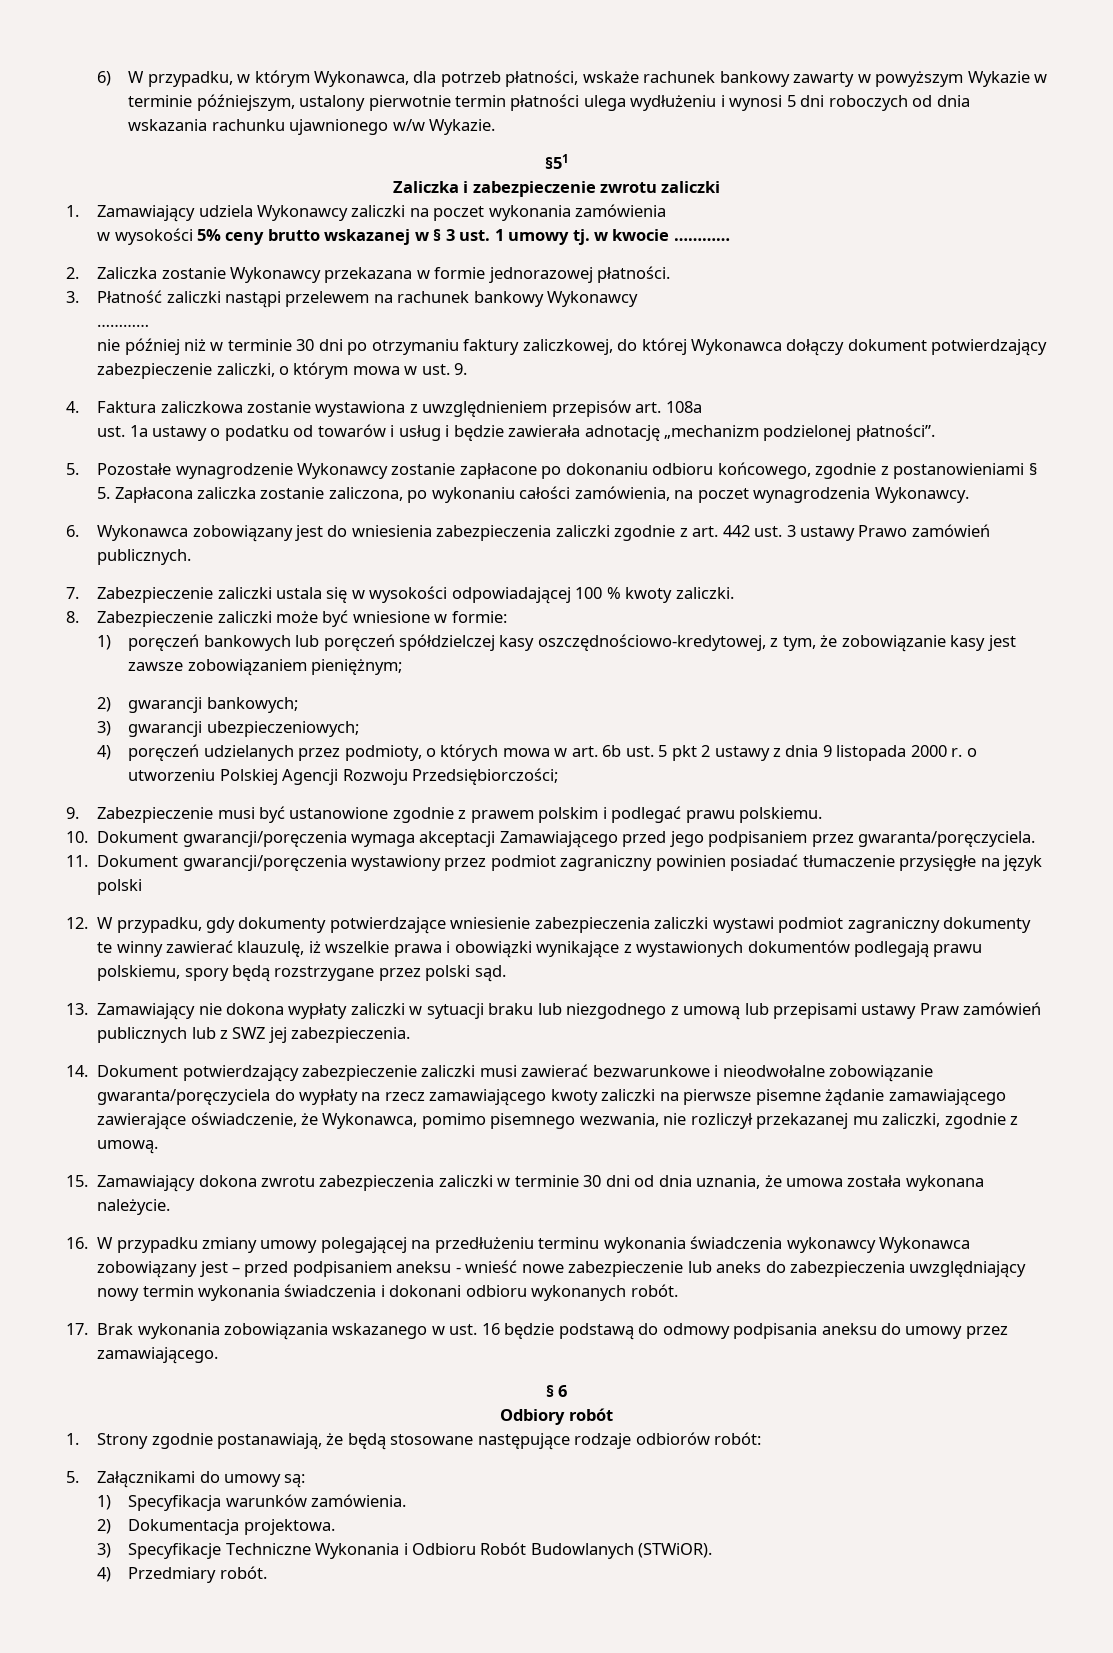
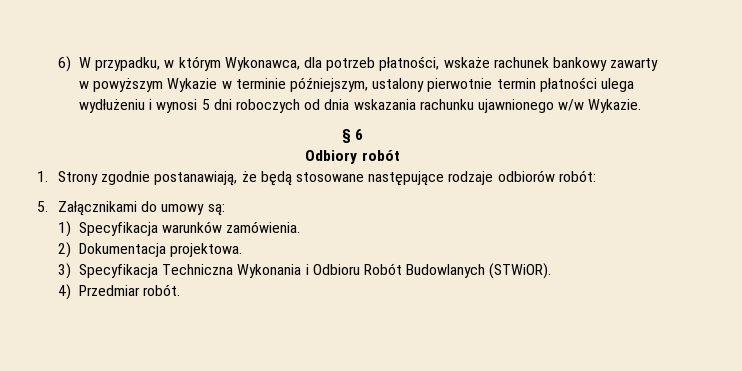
- §51
- Zaliczka i zabezpieczenie zwrotu zaliczki
- 1. Zamawiający udziela Wykonawcy zaliczki na poczet wykonania zamówienia
- w wysokości 5% ceny brutto wskazanej w § 3 ust. 1 umowy tj. w kwocie …………
- 2. Zaliczka zostanie Wykonawcy przekazana w formie jednorazowej płatności.
- 3. Płatność zaliczki nastąpi przelewem na rachunek bankowy Wykonawcy
- …………
- nie później niż w terminie 30 dni po otrzymaniu faktury zaliczkowej, do której Wykonawca dołączy dokument potwierdzający zabezpieczenie zaliczki, o którym mowa w ust. 9.
- 4. Faktura zaliczkowa zostanie wystawiona z uwzględnieniem przepisów art. 108a
- ust. 1a ustawy o podatku od towarów i usług i będzie zawierała adnotację „mechanizm podzielonej płatności”.
- 5. Pozostałe wynagrodzenie Wykonawcy zostanie zapłacone po dokonaniu odbioru końcowego, zgodnie z postanowieniami § 5. Zapłacona zaliczka zostanie zaliczona, po wykonaniu całości zamówienia, na poczet wynagrodzenia Wykonawcy.
- 6. Wykonawca zobowiązany jest do wniesienia zabezpieczenia zaliczki zgodnie z art. 442 ust. 3 ustawy Prawo zamówień publicznych.
- 7. Zabezpieczenie zaliczki ustala się w wysokości odpowiadającej 100 % kwoty zaliczki.
- 8. Zabezpieczenie zaliczki może być wniesione w formie:
- 1) poręczeń bankowych lub poręczeń spółdzielczej kasy oszczędnościowo-kredytowej, z tym, że zobowiązanie kasy jest zawsze zobowiązaniem pieniężnym;
- 2) gwarancji bankowych;
- 3) gwarancji ubezpieczeniowych;
- 4) poręczeń udzielanych przez podmioty, o których mowa w art. 6b ust. 5 pkt 2 ustawy z dnia 9 listopada 2000 r. o utworzeniu Polskiej Agencji Rozwoju Przedsiębiorczości;
- 9. Zabezpieczenie musi być ustanowione zgodnie z prawem polskim i podlegać prawu polskiemu.
- 10. Dokument gwarancji/poręczenia wymaga akceptacji Zamawiającego przed jego podpisaniem przez gwaranta/poręczyciela.
- 11. Dokument gwarancji/poręczenia wystawiony przez podmiot zagraniczny powinien posiadać tłumaczenie przysięgłe na język polski
- 12. W przypadku, gdy dokumenty potwierdzające wniesienie zabezpieczenia zaliczki wystawi podmiot zagraniczny dokumenty te winny zawierać klauzulę, iż wszelkie prawa i obowiązki wynikające z wystawionych dokumentów podlegają prawu polskiemu, spory będą rozstrzygane przez polski sąd.
- 13. Zamawiający nie dokona wypłaty zaliczki w sytuacji braku lub niezgodnego z umową lub przepisami ustawy Praw zamówień publicznych lub z SWZ jej zabezpieczenia.
- 14. Dokument potwierdzający zabezpieczenie zaliczki musi zawierać bezwarunkowe i nieodwołalne zobowiązanie gwaranta/poręczyciela do wypłaty na rzecz zamawiającego kwoty zaliczki na pierwsze pisemne żądanie zamawiającego zawierające oświadczenie, że Wykonawca, pomimo pisemnego wezwania, nie rozliczył przekazanej mu zaliczki, zgodnie z umową.
- 15. Zamawiający dokona zwrotu zabezpieczenia zaliczki w terminie 30 dni od dnia uznania, że umowa została wykonana należycie.
- 16. W przypadku zmiany umowy polegającej na przedłużeniu terminu wykonania świadczenia wykonawcy Wykonawca zobowiązany jest – przed podpisaniem aneksu - wnieść nowe zabezpieczenie lub aneks do zabezpieczenia uwzględniający nowy termin wykonania świadczenia i dokonani odbioru wykonanych robót.
- 17. Brak wykonania zobowiązania wskazanego w ust. 16 będzie podstawą do odmowy podpisania aneksu do umowy przez zamawiającego.
- 3) Specyfikacje Techniczne Wykonania i Odbioru Robót Budowlanych (STWiOR).
+ 3) Specyfikacja Techniczna Wykonania i Odbioru Robót Budowlanych (STWiOR).
- 4) Przedmiary robót.
+ 4) Przedmiar robót.

